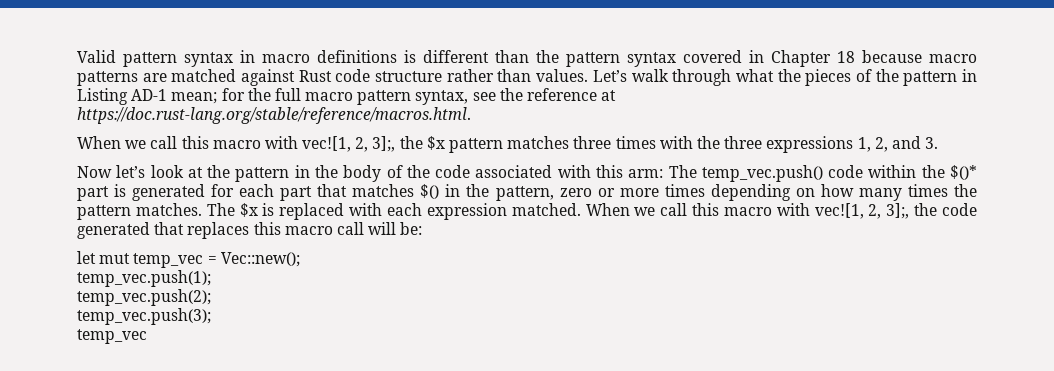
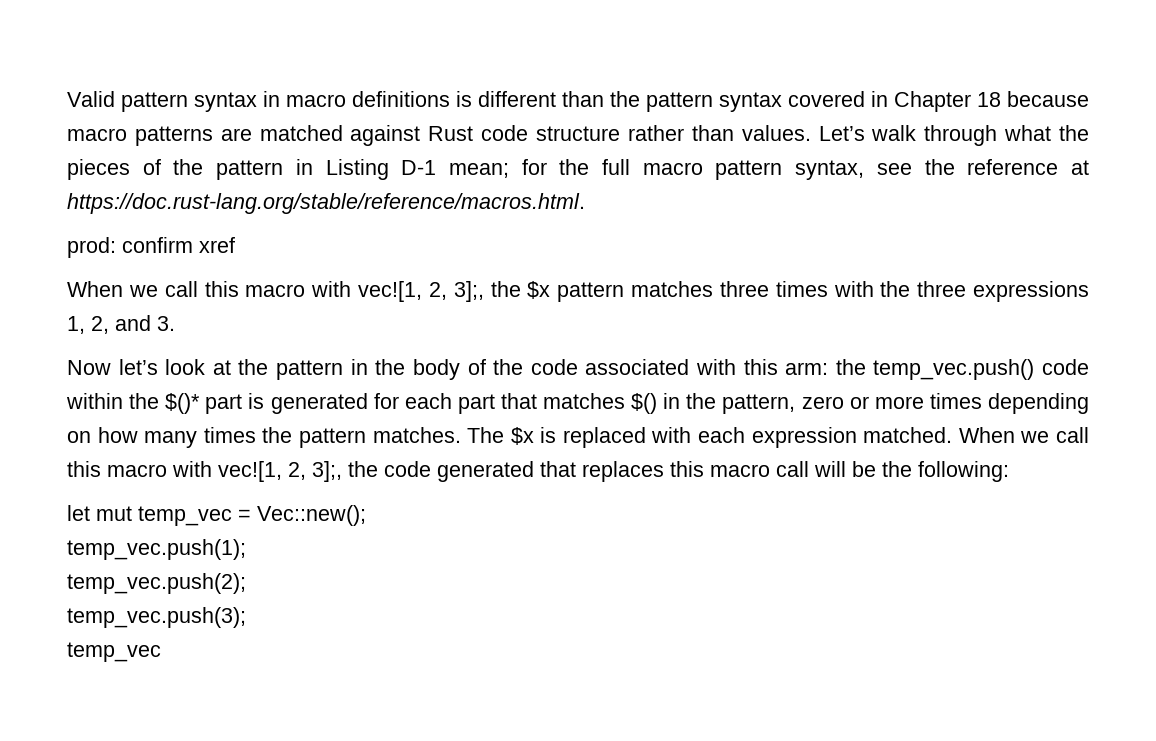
- Let’s walk through what the pieces of the pattern in Listing AD-1 mean; for the full macro pattern syntax, see the reference at https://doc.rust-lang.org/stable/reference/macros.html.
+ Let’s walk through what the pieces of the pattern in Listing D-1 mean; for the full macro pattern syntax, see the reference at https://doc.rust-lang.org/stable/reference/macros.html.
+ prod: confirm xref
- Now let’s look at the pattern in the body of the code associated with this arm: The temp_vec.push() code within the $()* part is generated for each part that matches $() in the pattern, zero or more times depending on how many times the pattern matches.
+ Now let’s look at the pattern in the body of the code associated with this arm: the temp_vec.push() code within the $()* part is generated for each part that matches $() in the pattern, zero or more times depending on how many times the pattern matches.
- When we call this macro with vec![1, 2, 3];, the code generated that replaces this macro call will be:
+ When we call this macro with vec![1, 2, 3];, the code generated that replaces this macro call will be the following:

